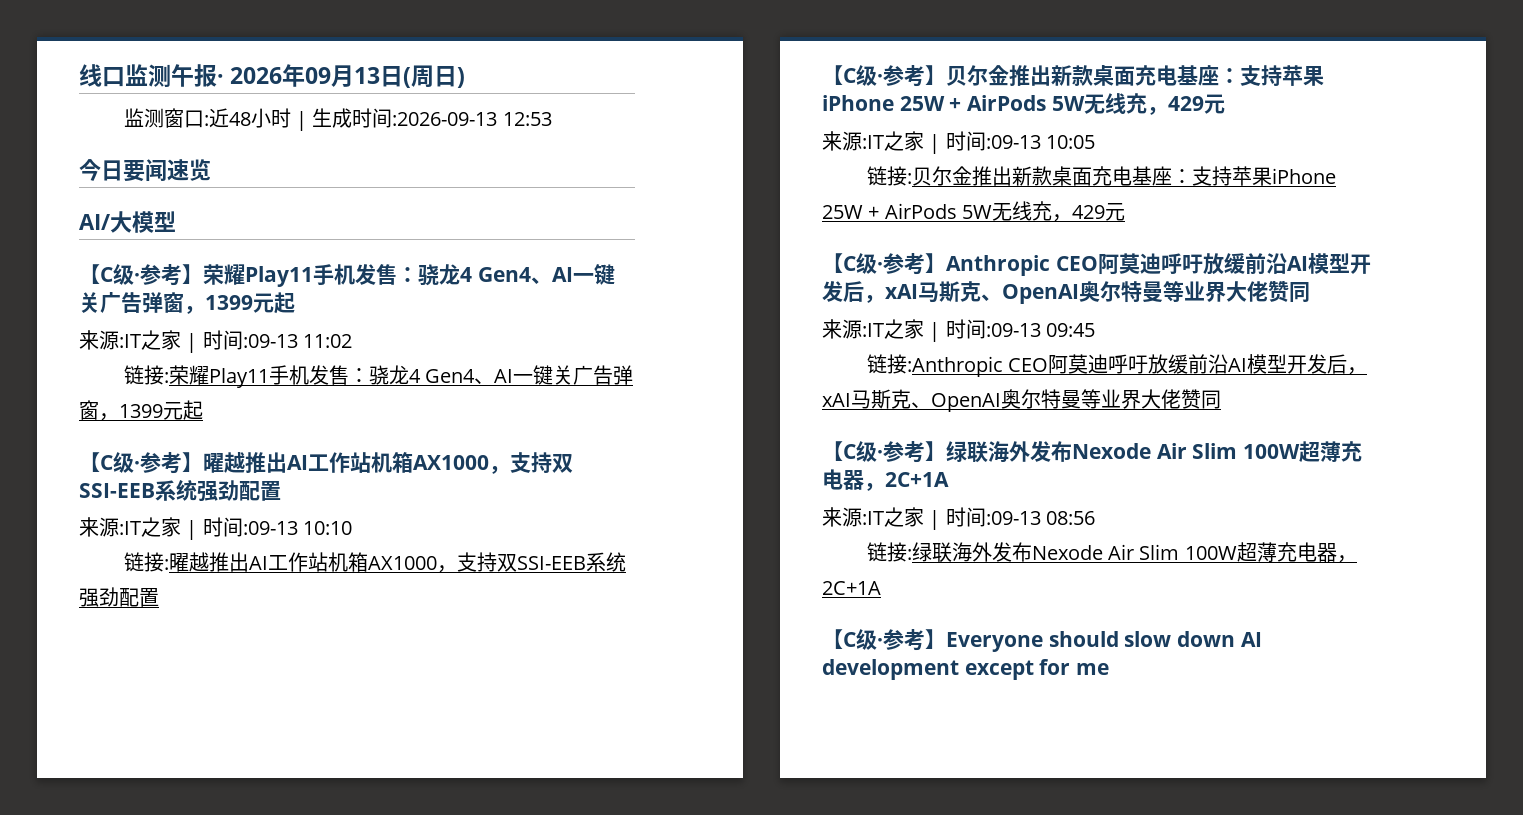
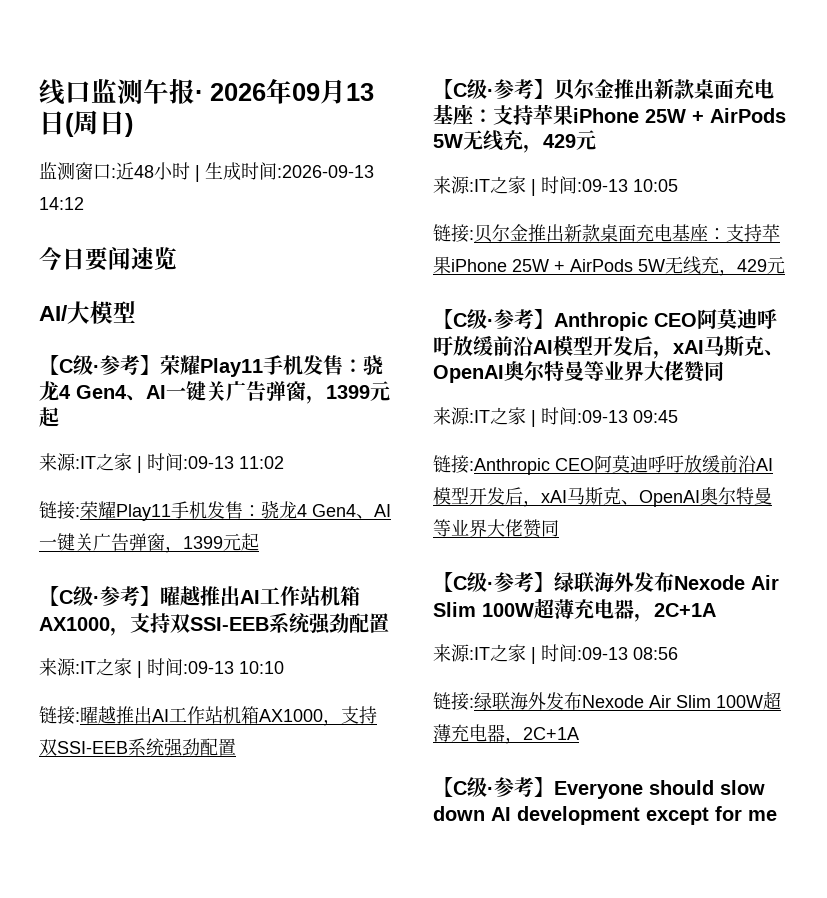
- 监测窗口:近48小时 | 生成时间:2026-09-13 12:53
+ 监测窗口:近48小时 | 生成时间:2026-09-13 14:12

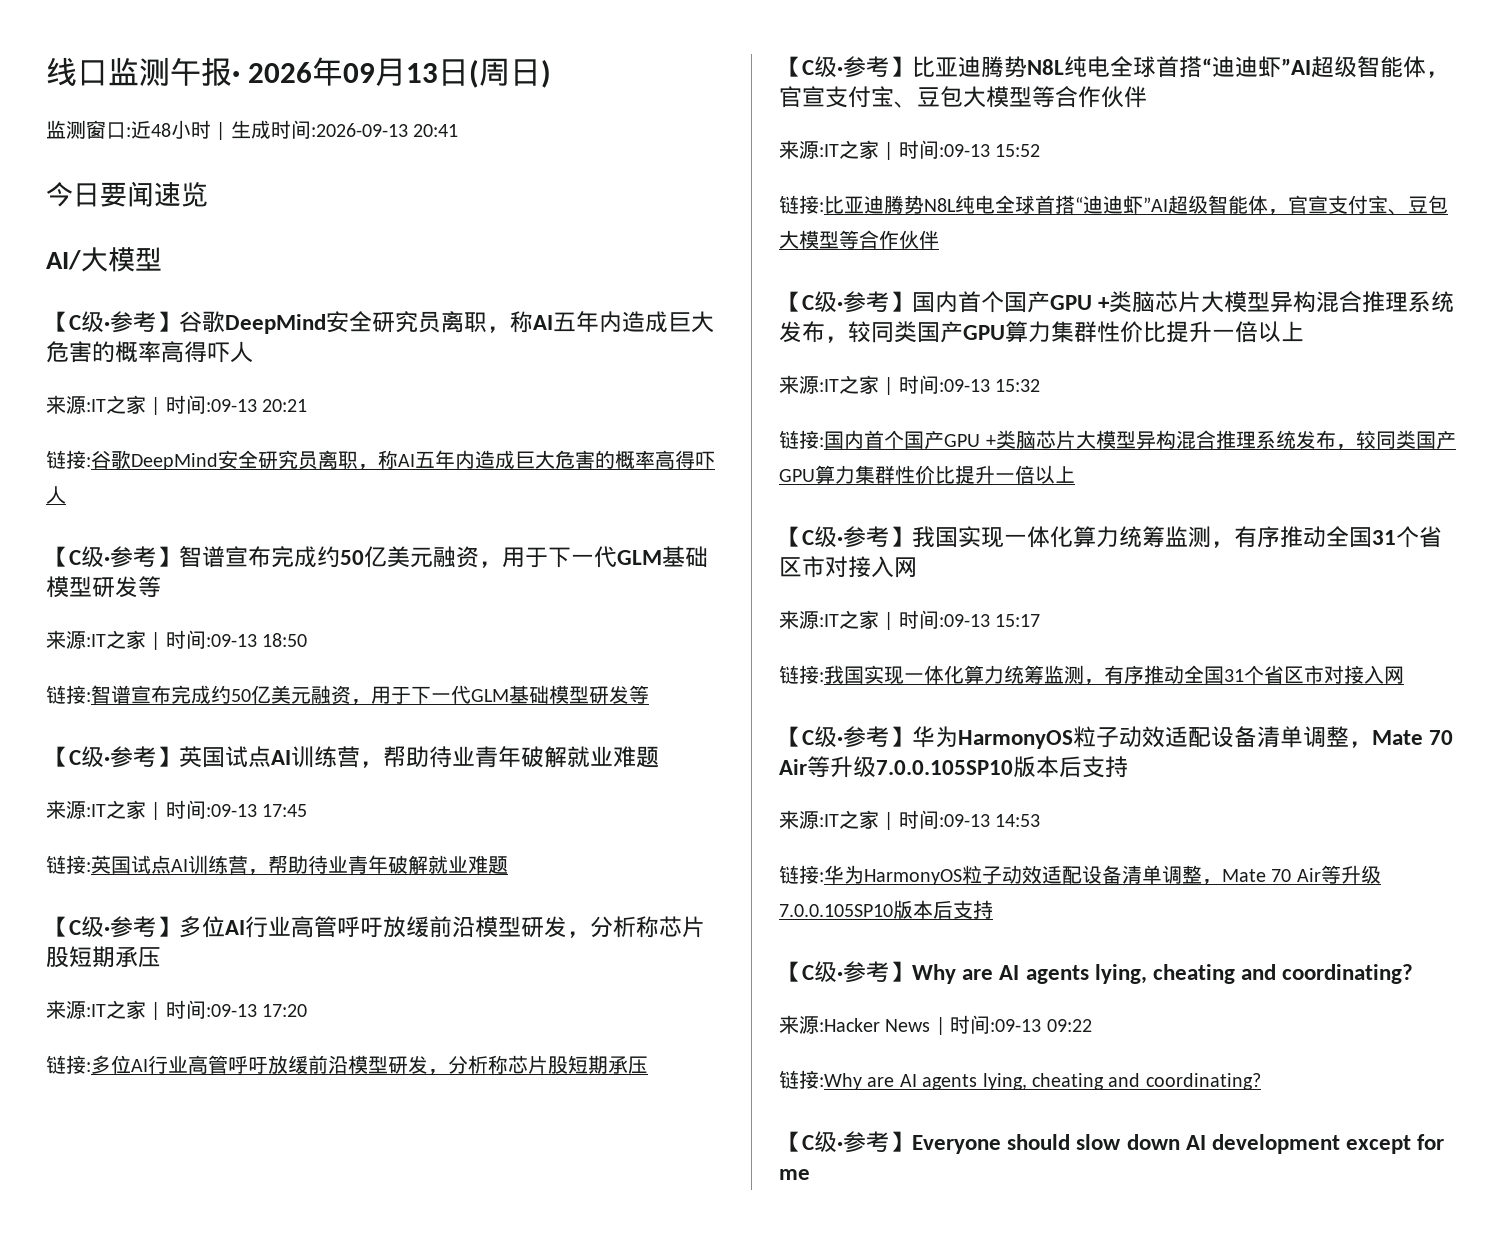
- 监测窗口:近48小时 | 生成时间:2026-09-13 14:12
+ 监测窗口:近48小时 | 生成时间:2026-09-13 20:41
- 【C级·参考】荣耀Play11手机发售：骁龙4 Gen4、AI一键关广告弹窗，1399元起
- 来源:IT之家 | 时间:09-13 11:02
- 链接:荣耀Play11手机发售：骁龙4 Gen4、AI一键关广告弹窗，1399元起
- 【C级·参考】曜越推出AI工作站机箱AX1000，支持双SSI-EEB系统强劲配置
- 来源:IT之家 | 时间:09-13 10:10
- 链接:曜越推出AI工作站机箱AX1000，支持双SSI-EEB系统强劲配置
- 【C级·参考】贝尔金推出新款桌面充电基座：支持苹果iPhone 25W + AirPods 5W无线充，429元
- 来源:IT之家 | 时间:09-13 10:05
- 链接:贝尔金推出新款桌面充电基座：支持苹果iPhone 25W + AirPods 5W无线充，429元
- 【C级·参考】Anthropic CEO阿莫迪呼吁放缓前沿AI模型开发后，xAI马斯克、OpenAI奥尔特曼等业界大佬赞同
- 来源:IT之家 | 时间:09-13 09:45
- 链接:Anthropic CEO阿莫迪呼吁放缓前沿AI模型开发后，xAI马斯克、OpenAI奥尔特曼等业界大佬赞同
- 【C级·参考】绿联海外发布Nexode Air Slim 100W超薄充电器，2C+1A
- 来源:IT之家 | 时间:09-13 08:56
- 链接:绿联海外发布Nexode Air Slim 100W超薄充电器，2C+1A
+ 【C级·参考】谷歌DeepMind安全研究员离职，称AI五年内造成巨大危害的概率高得吓人
+ 来源:IT之家 | 时间:09-13 20:21
+ 链接:谷歌DeepMind安全研究员离职，称AI五年内造成巨大危害的概率高得吓人
+ 【C级·参考】智谱宣布完成约50亿美元融资，用于下一代GLM基础模型研发等
+ 来源:IT之家 | 时间:09-13 18:50
+ 链接:智谱宣布完成约50亿美元融资，用于下一代GLM基础模型研发等
+ 【C级·参考】英国试点AI训练营，帮助待业青年破解就业难题
+ 来源:IT之家 | 时间:09-13 17:45
+ 链接:英国试点AI训练营，帮助待业青年破解就业难题
+ 【C级·参考】多位AI行业高管呼吁放缓前沿模型研发，分析称芯片股短期承压
+ 来源:IT之家 | 时间:09-13 17:20
+ 链接:多位AI行业高管呼吁放缓前沿模型研发，分析称芯片股短期承压
+ 【C级·参考】比亚迪腾势N8L纯电全球首搭“迪迪虾”AI超级智能体，官宣支付宝、豆包大模型等合作伙伴
+ 来源:IT之家 | 时间:09-13 15:52
+ 链接:比亚迪腾势N8L纯电全球首搭“迪迪虾”AI超级智能体，官宣支付宝、豆包大模型等合作伙伴
+ 【C级·参考】国内首个国产GPU +类脑芯片大模型异构混合推理系统发布，较同类国产GPU算力集群性价比提升一倍以上
+ 来源:IT之家 | 时间:09-13 15:32
+ 链接:国内首个国产GPU +类脑芯片大模型异构混合推理系统发布，较同类国产GPU算力集群性价比提升一倍以上
+ 【C级·参考】我国实现一体化算力统筹监测，有序推动全国31个省区市对接入网
+ 来源:IT之家 | 时间:09-13 15:17
+ 链接:我国实现一体化算力统筹监测，有序推动全国31个省区市对接入网
+ 【C级·参考】华为HarmonyOS粒子动效适配设备清单调整，Mate 70 Air等升级7.0.0.105SP10版本后支持
+ 来源:IT之家 | 时间:09-13 14:53
+ 链接:华为HarmonyOS粒子动效适配设备清单调整，Mate 70 Air等升级7.0.0.105SP10版本后支持
+ 【C级·参考】Why are AI agents lying, cheating and coordinating?
+ 来源:Hacker News | 时间:09-13 09:22
+ 链接:Why are AI agents lying, cheating and coordinating?

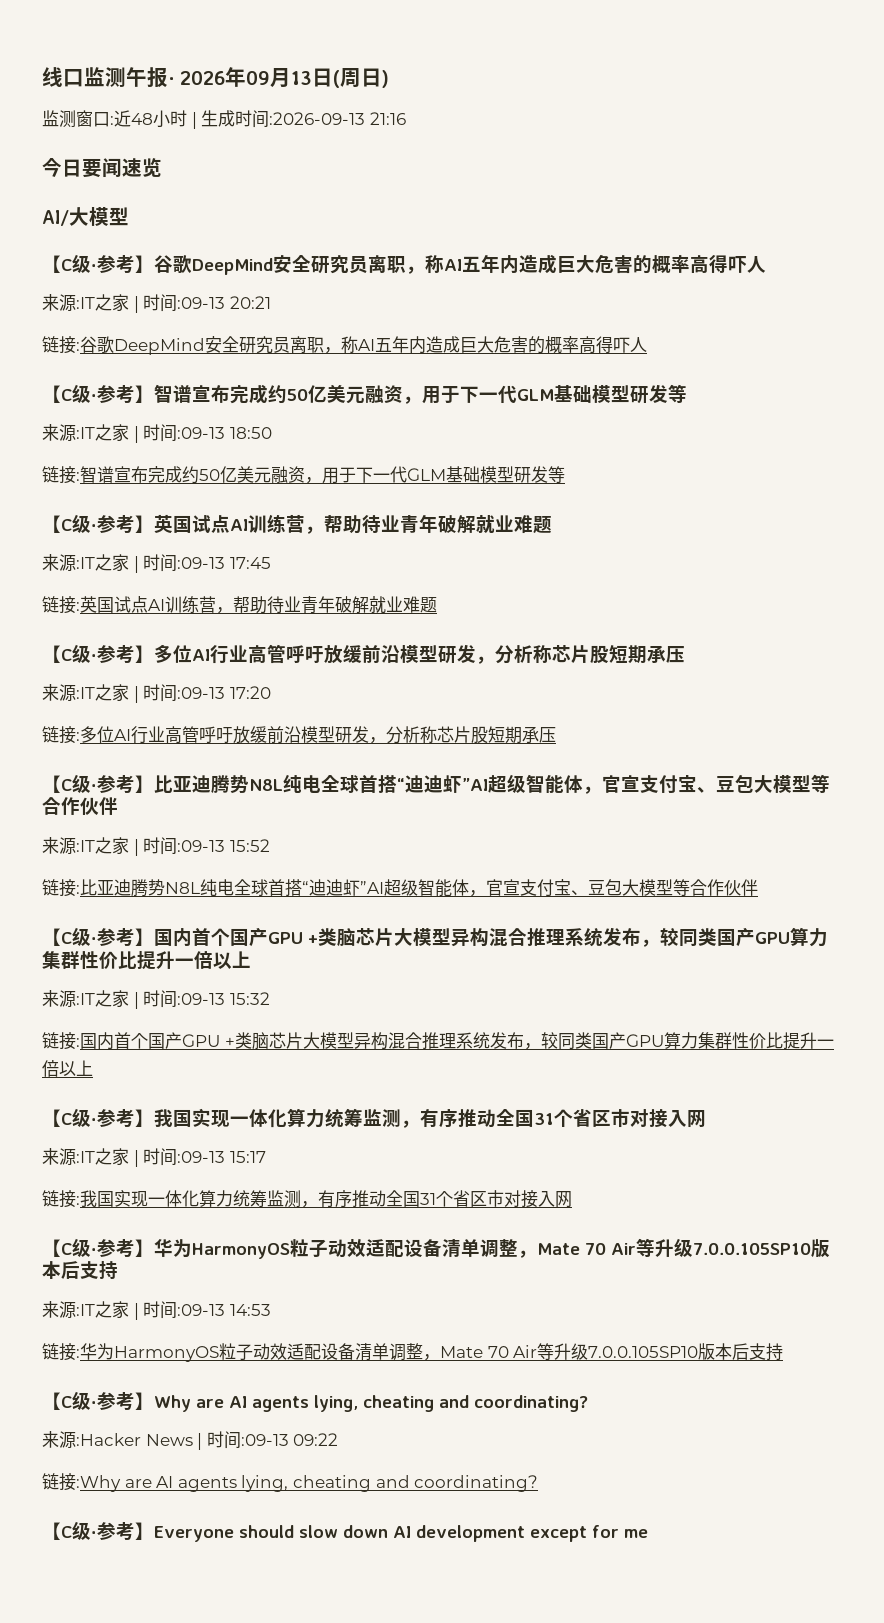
- 监测窗口:近48小时 | 生成时间:2026-09-13 20:41
+ 监测窗口:近48小时 | 生成时间:2026-09-13 21:16

